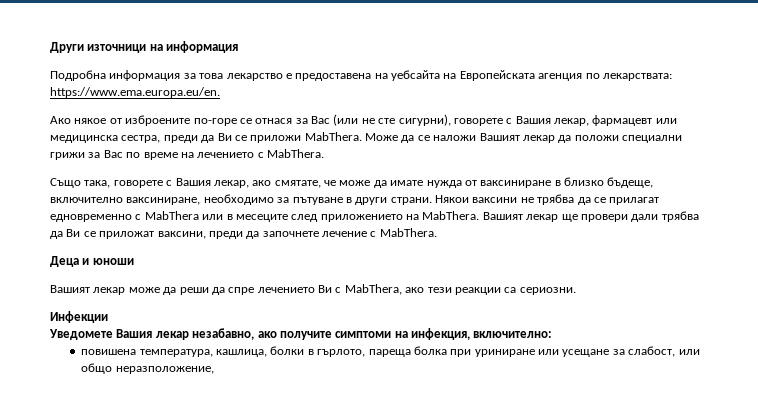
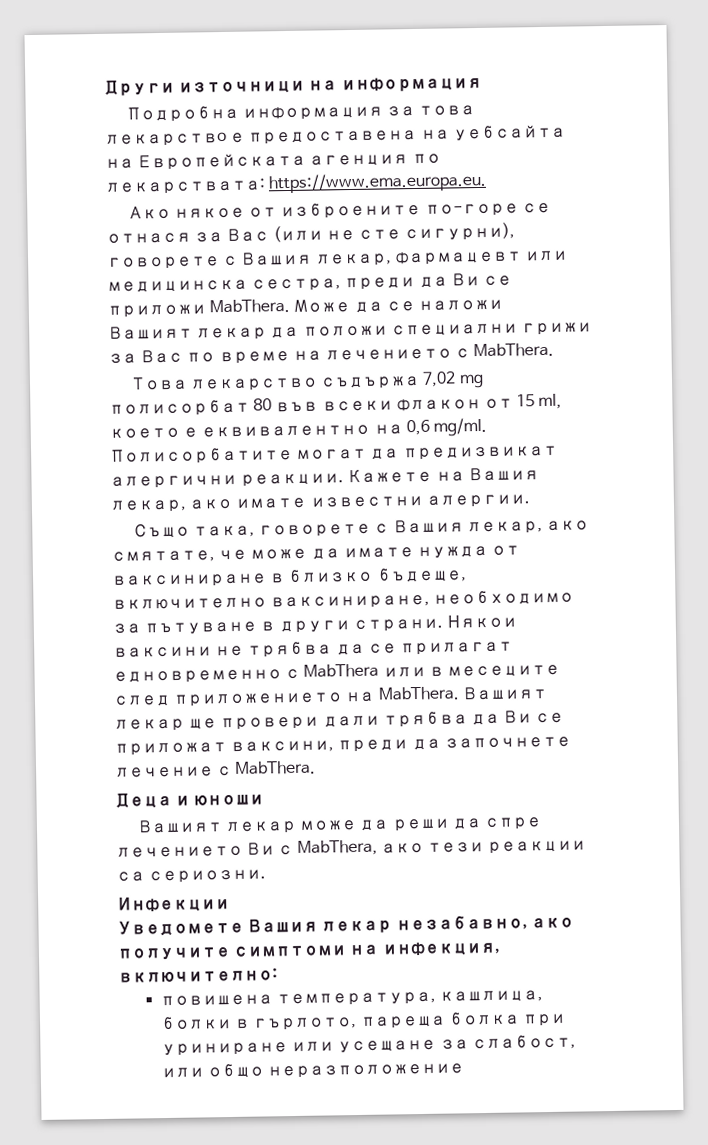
- Подробна информация за това лекарствo е предоставена на уебсайта на Европейската агенция по лекарствата: https://www.ema.europa.eu/en.
+ Подробна информация за това лекарствo е предоставена на уебсайта на Европейската агенция по лекарствата: https://www.ema.europa.eu.
+ Това лекарство съдържа 7,02 mg полисорбат 80 във всеки флакон от 15 ml, което е еквивалентно на 0,6 mg/ml. Полисорбатите могат да предизвикат алергични реакции. Кажете на Вашия лекар, ако имате известни алергии.
- повишена температура, кашлица, болки в гърлото, пареща болка при уриниране или усещане за слабост, или общо неразположение,
+ повишена температура, кашлица, болки в гърлото, пареща болка при уриниране или усещане за слабост, или общо неразположение

